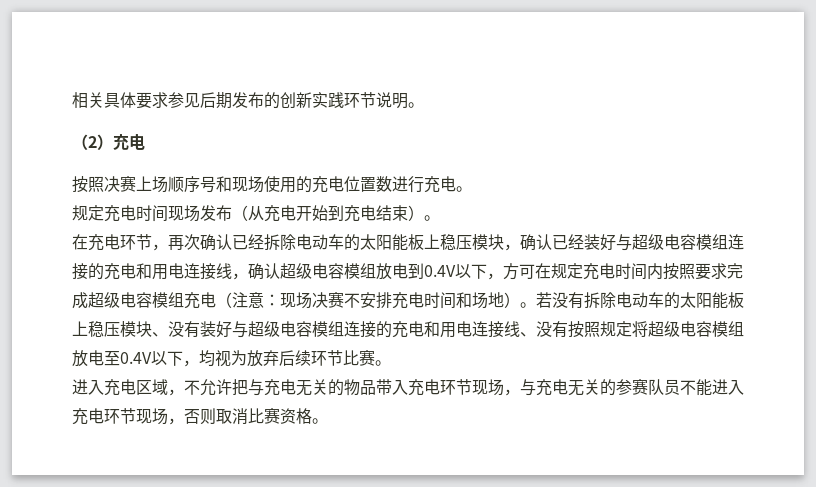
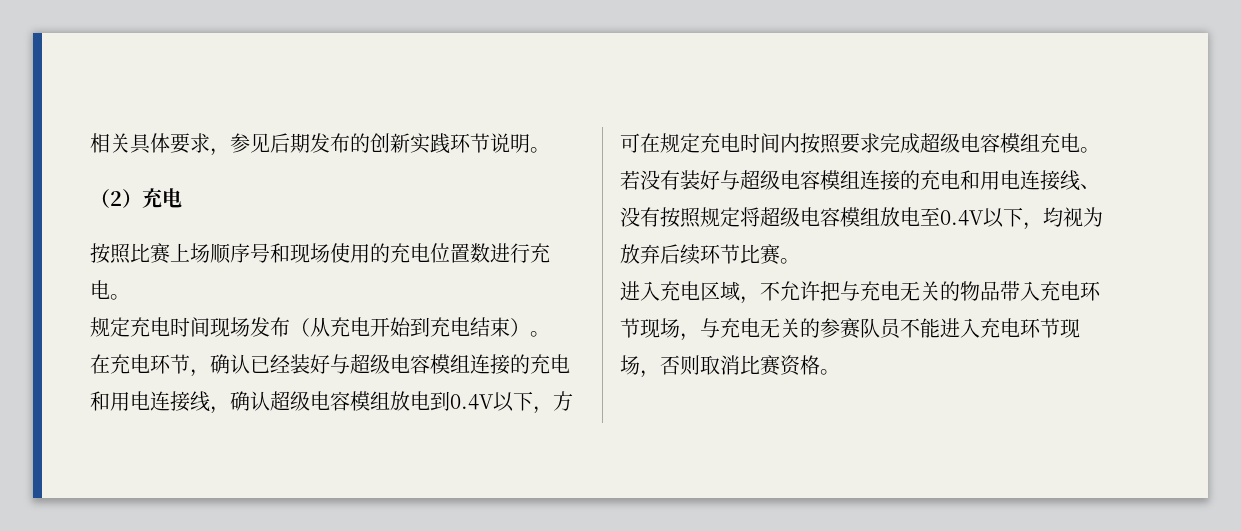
- 相关具体要求参见后期发布的创新实践环节说明。
+ 相关具体要求，参见后期发布的创新实践环节说明。
- 按照决赛上场顺序号和现场使用的充电位置数进行充电。
+ 按照比赛上场顺序号和现场使用的充电位置数进行充电。
- 在充电环节，再次确认已经拆除电动车的太阳能板上稳压模块，确认已经装好与超级电容模组连接的充电和用电连接线，确认超级电容模组放电到0.4V以下，方可在规定充电时间内按照要求完成超级电容模组充电（注意：现场决赛不安排充电时间和场地）。若没有拆除电动车的太阳能板上稳压模块、没有装好与超级电容模组连接的充电和用电连接线、没有按照规定将超级电容模组放电至0.4V以下，均视为放弃后续环节比赛。
+ 在充电环节，确认已经装好与超级电容模组连接的充电和用电连接线，确认超级电容模组放电到0.4V以下，方可在规定充电时间内按照要求完成超级电容模组充电。若没有装好与超级电容模组连接的充电和用电连接线、没有按照规定将超级电容模组放电至0.4V以下，均视为放弃后续环节比赛。

